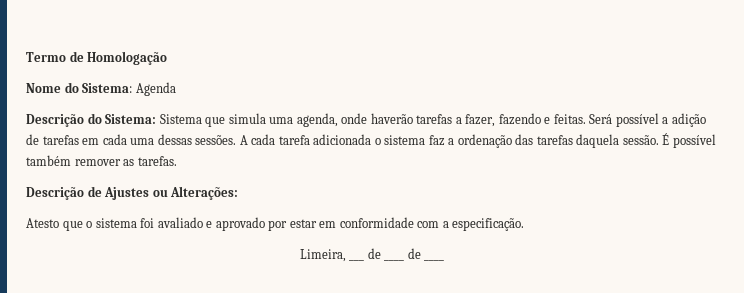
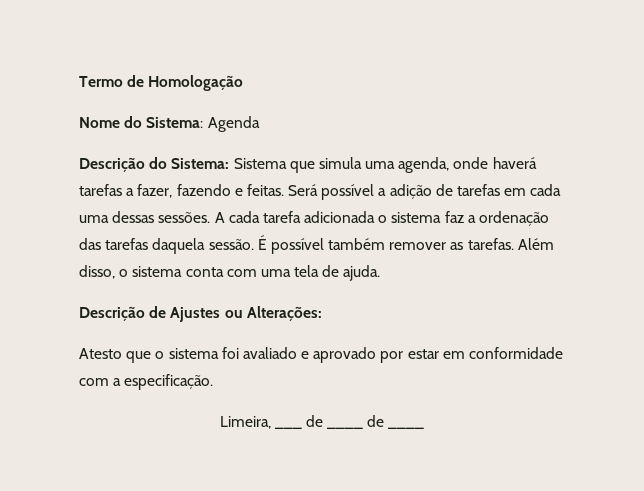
- Descrição do Sistema: Sistema que simula uma agenda, onde haverão tarefas a fazer, fazendo e feitas.
+ Descrição do Sistema: Sistema que simula uma agenda, onde haverá tarefas a fazer, fazendo e feitas.
+ Além disso, o sistema conta com uma tela de ajuda.

